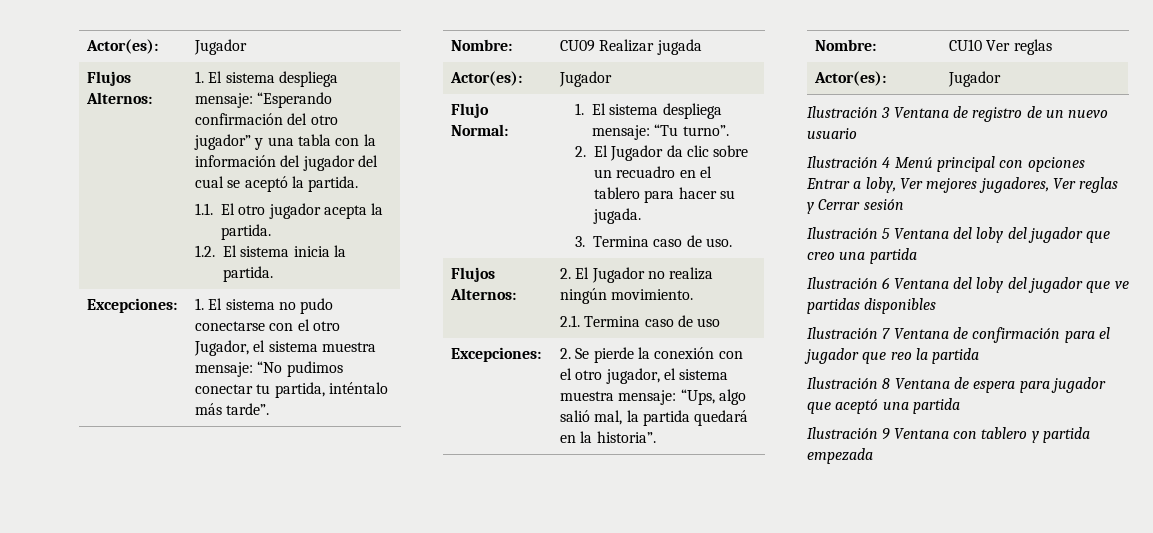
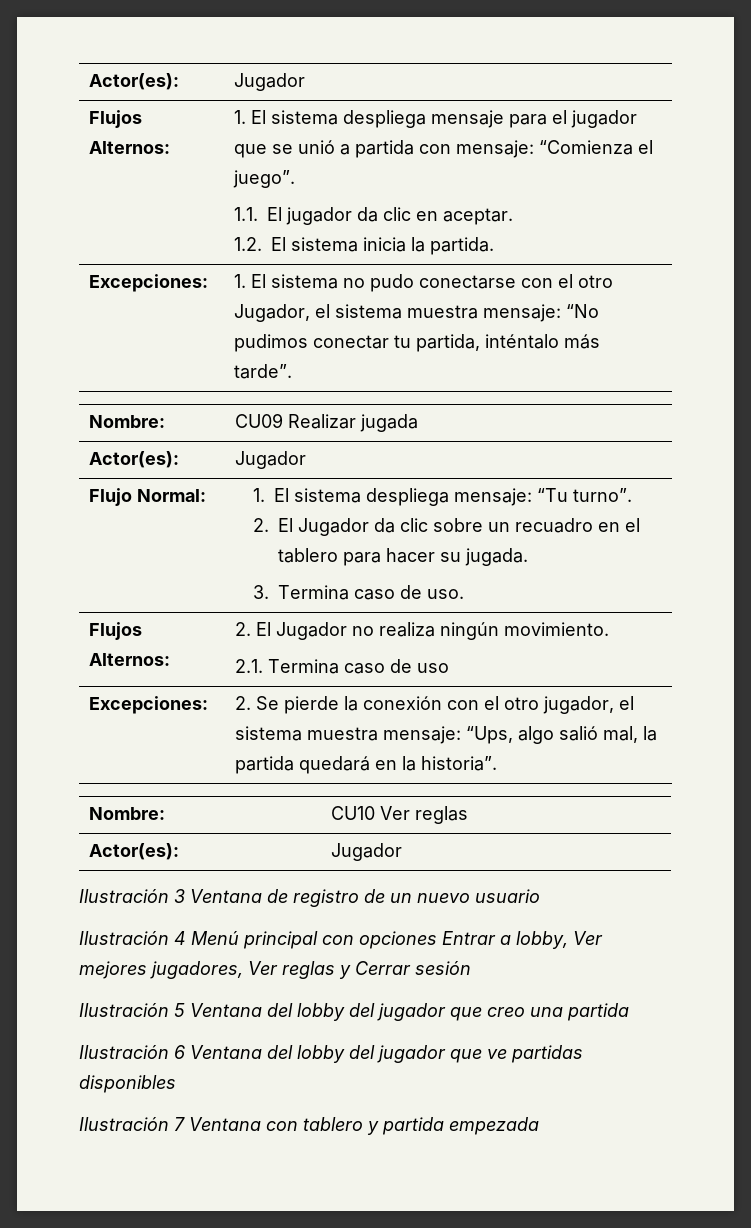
- Flujos Alternos: | 1. El sistema despliega mensaje: “Esperando confirmación del otro jugador” y una tabla con la información del jugador del cual se aceptó la partida.
- 1.1. El otro jugador acepta la partida.
+ Flujos Alternos: | 1. El sistema despliega mensaje para el jugador que se unió a partida con mensaje: “Comienza el juego”.
+ 1.1. El jugador da clic en aceptar.
- Ilustración 4 Menú principal con opciones Entrar a loby, Ver mejores jugadores, Ver reglas y Cerrar sesión
+ Ilustración 4 Menú principal con opciones Entrar a lobby, Ver mejores jugadores, Ver reglas y Cerrar sesión
- Ilustración 5 Ventana del loby del jugador que creo una partida
+ Ilustración 5 Ventana del lobby del jugador que creo una partida
- Ilustración 6 Ventana del loby del jugador que ve partidas disponibles
+ Ilustración 6 Ventana del lobby del jugador que ve partidas disponibles
- Ilustración 7 Ventana de confirmación para el jugador que reo la partida
- Ilustración 8 Ventana de espera para jugador que aceptó una partida
- Ilustración 9 Ventana con tablero y partida empezada
+ Ilustración 7 Ventana con tablero y partida empezada

